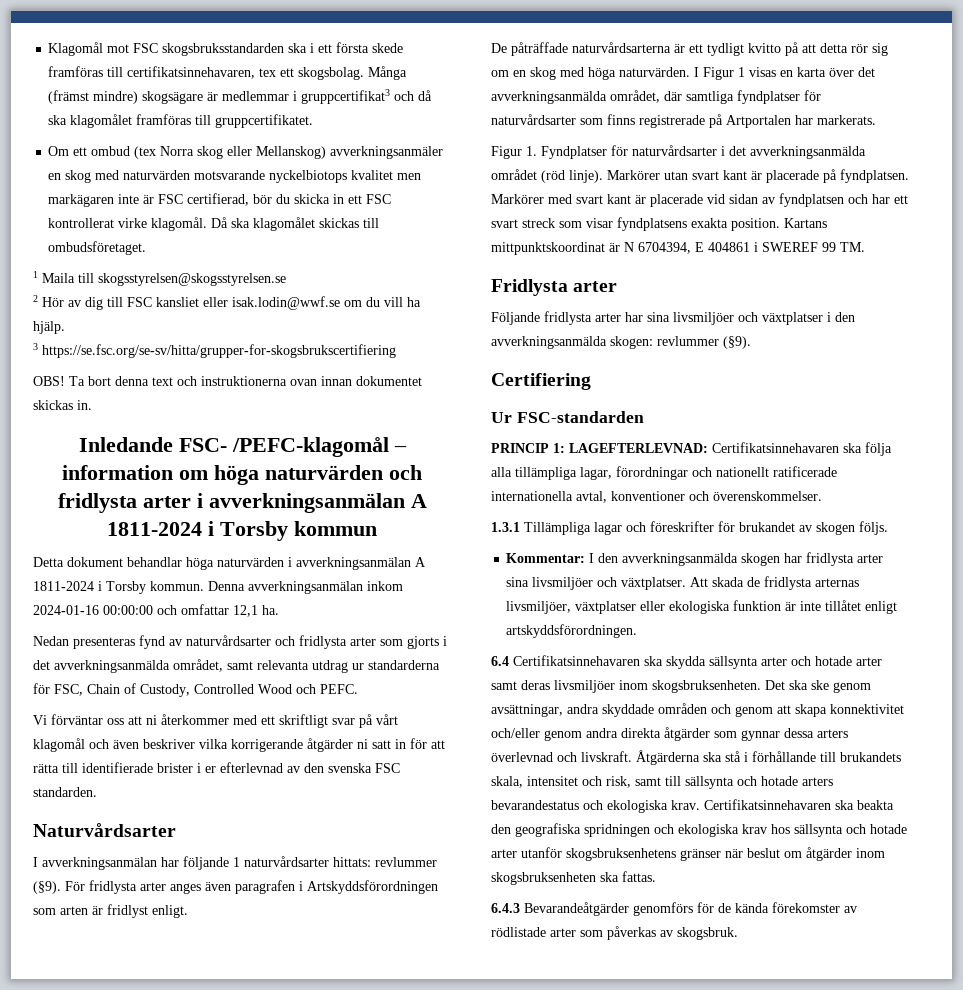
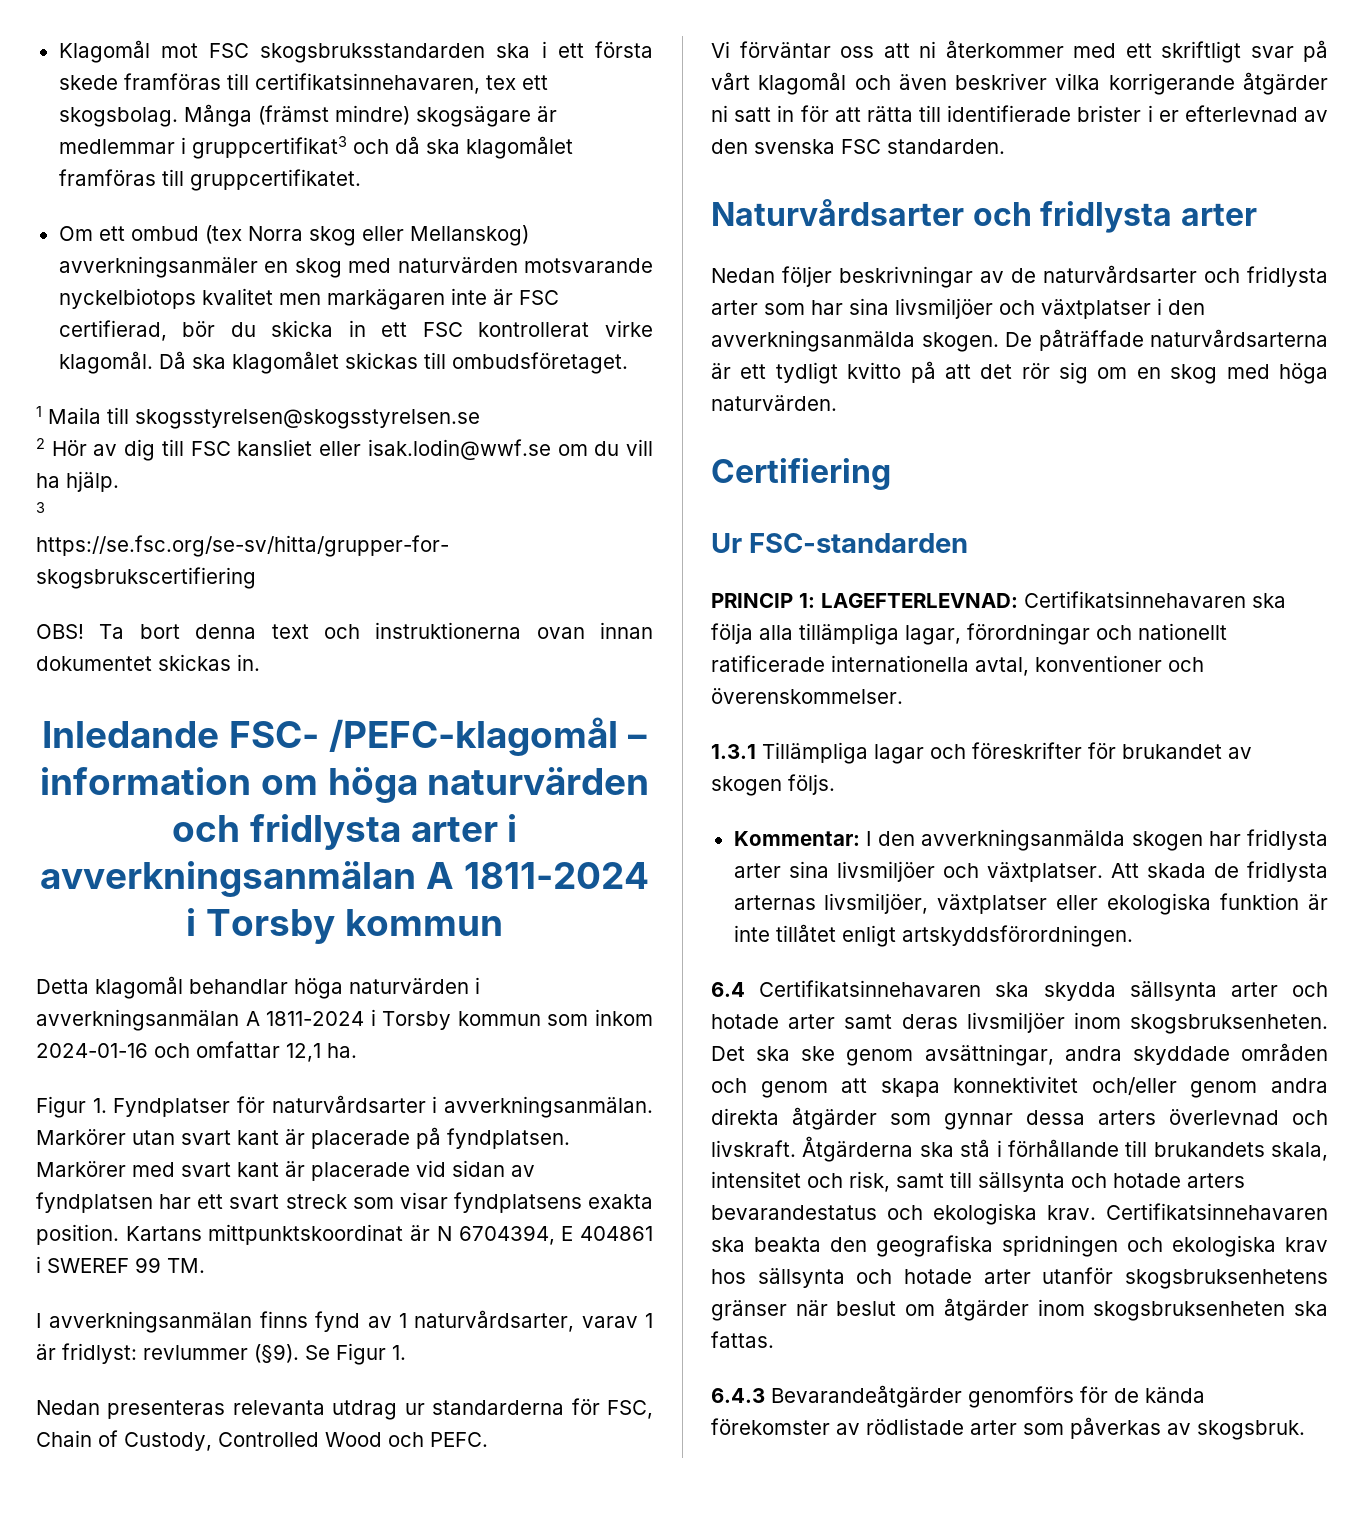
- Detta dokument behandlar höga naturvärden i avverkningsanmälan A 1811-2024 i Torsby kommun. Denna avverkningsanmälan inkom 2024-01-16 00:00:00 och omfattar 12,1 ha.
+ Detta klagomål behandlar höga naturvärden i avverkningsanmälan A 1811-2024 i Torsby kommun som inkom 2024-01-16 och omfattar 12,1 ha.
- Nedan presenteras fynd av naturvårdsarter och fridlysta arter som gjorts i det avverkningsanmälda området, samt relevanta utdrag ur standarderna för FSC, Chain of Custody, Controlled Wood och PEFC.
+ Figur 1. Fyndplatser för naturvårdsarter i avverkningsanmälan. Markörer utan svart kant är placerade på fyndplatsen. Markörer med svart kant är placerade vid sidan av fyndplatsen har ett svart streck som visar fyndplatsens exakta position. Kartans mittpunktskoordinat är N 6704394, E 404861 i SWEREF 99 TM.
+ I avverkningsanmälan finns fynd av 1 naturvårdsarter, varav 1 är fridlyst: revlummer (§9). Se Figur 1.
+ Nedan presenteras relevanta utdrag ur standarderna för FSC, Chain of Custody, Controlled Wood och PEFC.
- Naturvårdsarter
- I avverkningsanmälan har följande 1 naturvårdsarter hittats: revlummer (§9). För fridlysta arter anges även paragrafen i Artskyddsförordningen som arten är fridlyst enligt.
- De påträffade naturvårdsarterna är ett tydligt kvitto på att detta rör sig om en skog med höga naturvärden. I Figur 1 visas en karta över det avverkningsanmälda området, där samtliga fyndplatser för naturvårdsarter som finns registrerade på Artportalen har markerats.
- Figur 1. Fyndplatser för naturvårdsarter i det avverkningsanmälda området (röd linje). Markörer utan svart kant är placerade på fyndplatsen. Markörer med svart kant är placerade vid sidan av fyndplatsen och har ett svart streck som visar fyndplatsens exakta position. Kartans mittpunktskoordinat är N 6704394, E 404861 i SWEREF 99 TM.
- Fridlysta arter
- Följande fridlysta arter har sina livsmiljöer och växtplatser i den avverkningsanmälda skogen: revlummer (§9).
+ Naturvårdsarter och fridlysta arter
+ Nedan följer beskrivningar av de naturvårdsarter och fridlysta arter som har sina livsmiljöer och växtplatser i den avverkningsanmälda skogen. De påträffade naturvårdsarterna är ett tydligt kvitto på att det rör sig om en skog med höga naturvärden.

